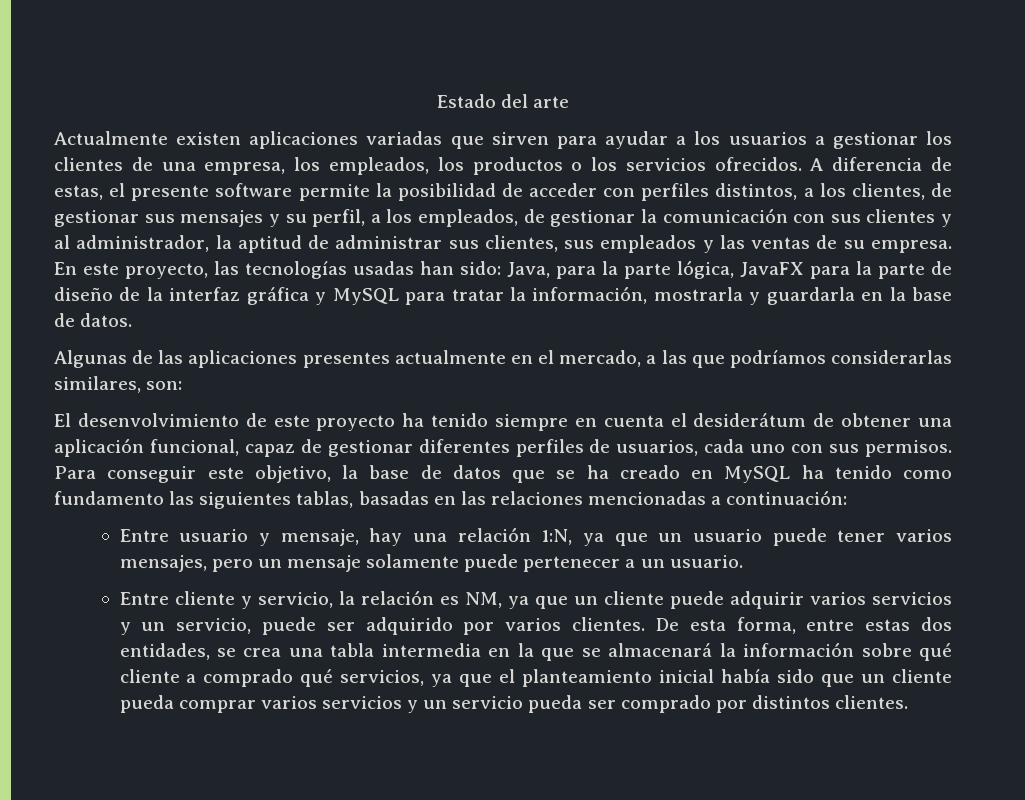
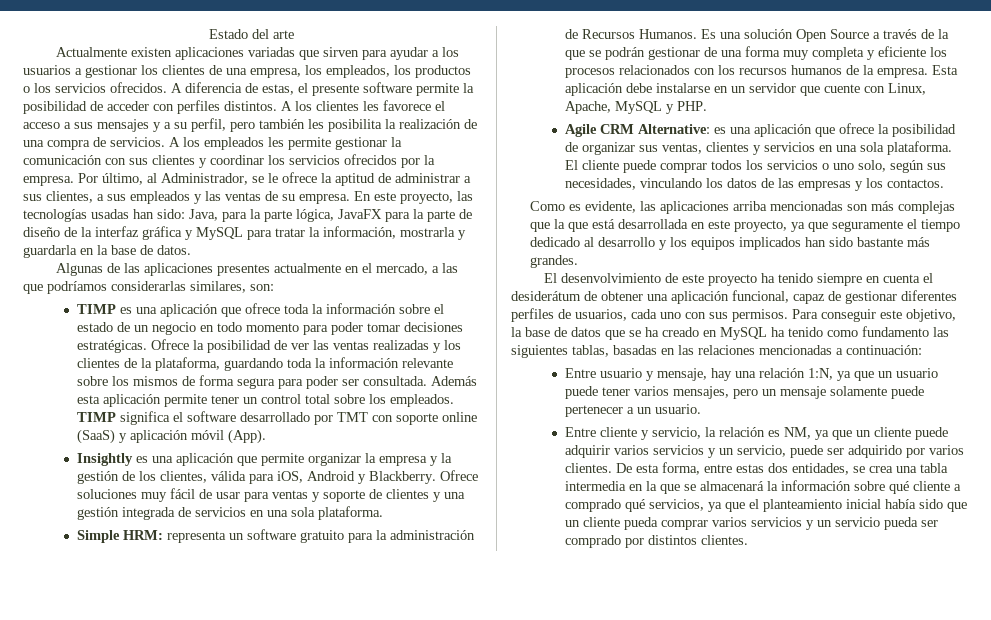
- A diferencia de estas, el presente software permite la posibilidad de acceder con perfiles distintos, a los clientes, de gestionar sus mensajes y su perfil, a los empleados, de gestionar la comunicación con sus clientes y al administrador, la aptitud de administrar sus clientes, sus empleados y las ventas de su empresa.
+ A diferencia de estas, el presente software permite la posibilidad de acceder con perfiles distintos. A los clientes les favorece el acceso a sus mensajes y a su perfil, pero también les posibilita la realización de una compra de servicios. A los empleados les permite gestionar la comunicación con sus clientes y coordinar los servicios ofrecidos por la empresa. Por último, al Administrador, se le ofrece la aptitud de administrar a sus clientes, a sus empleados y las ventas de su empresa.
+ TIMP es una aplicación que ofrece toda la información sobre el estado de un negocio en todo momento para poder tomar decisiones estratégicas. Ofrece la posibilidad de ver las ventas realizadas y los clientes de la plataforma, guardando toda la información relevante sobre los mismos de forma segura para poder ser consultada. Además esta aplicación permite tener un control total sobre los empleados. TIMP significa el software desarrollado por TMT con soporte online (SaaS) y aplicación móvil (App).
+ Insightly es una aplicación que permite organizar la empresa y la gestión de los clientes, válida para iOS, Android y Blackberry. Ofrece soluciones muy fácil de usar para ventas y soporte de clientes y una gestión integrada de servicios en una sola plataforma.
+ Simple HRM: representa un software gratuito para la administración de Recursos Humanos. Es una solución Open Source a través de la que se podrán gestionar de una forma muy completa y eficiente los procesos relacionados con los recursos humanos de la empresa. Esta aplicación debe instalarse en un servidor que cuente con Linux, Apache, MySQL y PHP.
+ Agile CRM Alternative: es una aplicación que ofrece la posibilidad de organizar sus ventas, clientes y servicios en una sola plataforma. El cliente puede comprar todos los servicios o uno solo, según sus necesidades, vinculando los datos de las empresas y los contactos.
+ Como es evidente, las aplicaciones arriba mencionadas son más complejas que la que está desarrollada en este proyecto, ya que seguramente el tiempo dedicado al desarrollo y los equipos implicados han sido bastante más grandes.

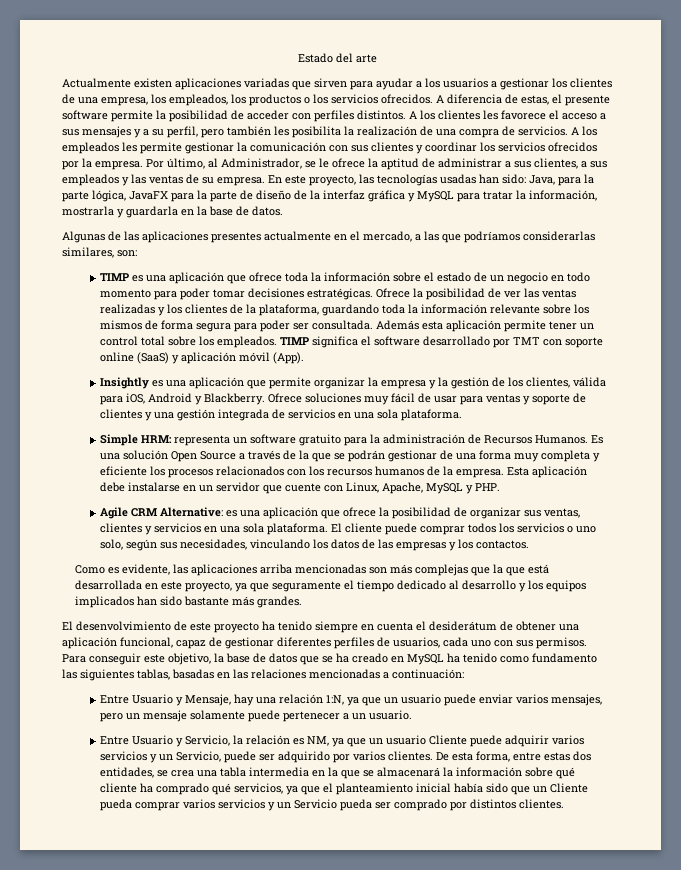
- Entre usuario y mensaje, hay una relación 1:N, ya que un usuario puede tener varios mensajes, pero un mensaje solamente puede pertenecer a un usuario.
+ Entre Usuario y Mensaje, hay una relación 1:N, ya que un usuario puede enviar varios mensajes, pero un mensaje solamente puede pertenecer a un usuario.
- Entre cliente y servicio, la relación es NM, ya que un cliente puede adquirir varios servicios y un servicio, puede ser adquirido por varios clientes.
+ Entre Usuario y Servicio, la relación es NM, ya que un usuario Cliente puede adquirir varios servicios y un Servicio, puede ser adquirido por varios clientes.
- De esta forma, entre estas dos entidades, se crea una tabla intermedia en la que se almacenará la información sobre qué cliente a comprado qué servicios, ya que el planteamiento inicial había sido que un cliente pueda comprar varios servicios y un servicio pueda ser comprado por distintos clientes.
+ De esta forma, entre estas dos entidades, se crea una tabla intermedia en la que se almacenará la información sobre qué cliente ha comprado qué servicios, ya que el planteamiento inicial había sido que un Cliente pueda comprar varios servicios y un Servicio pueda ser comprado por distintos clientes.

